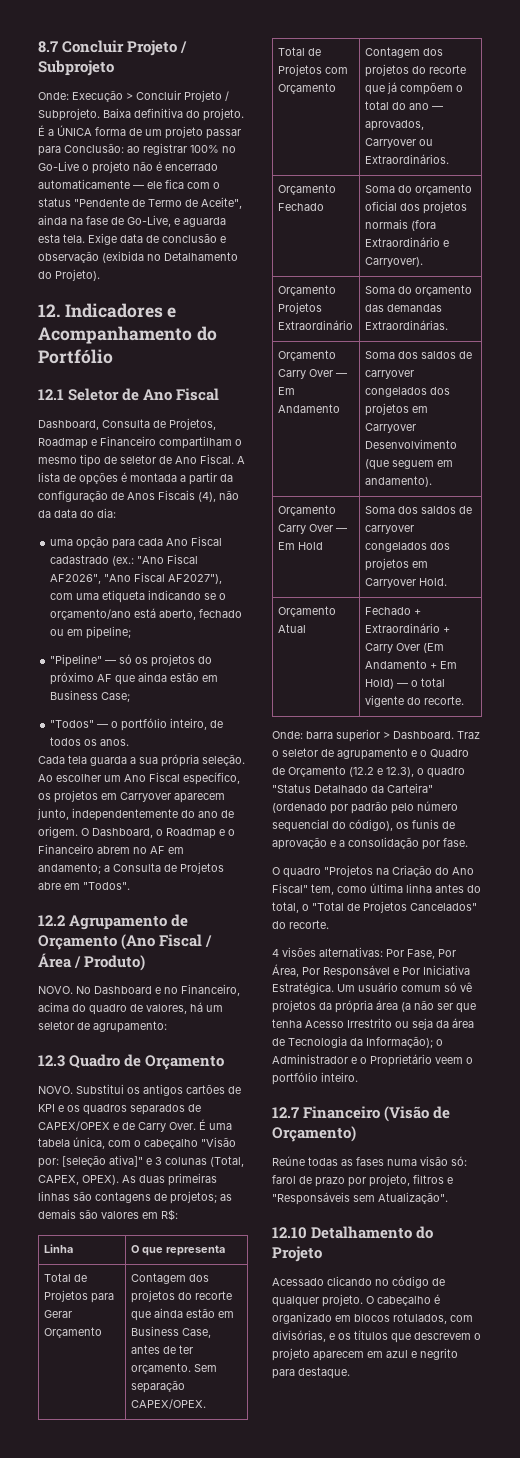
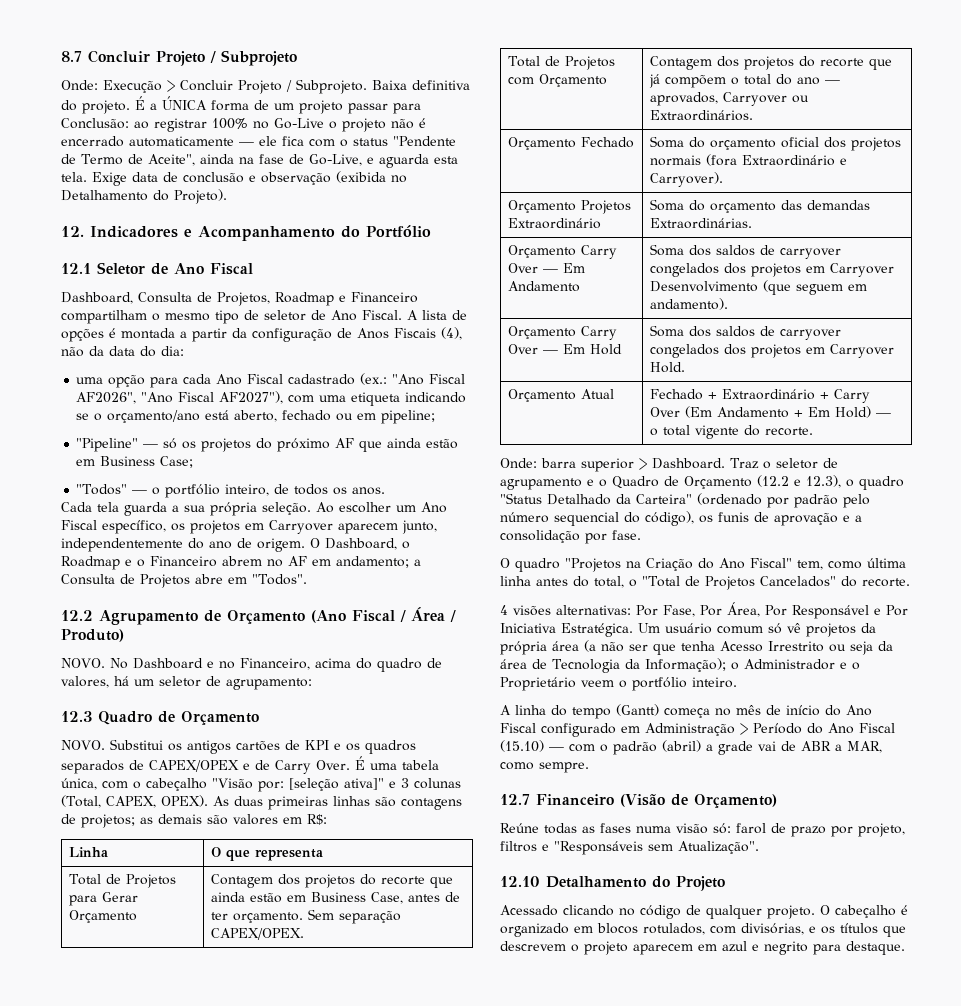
+ A linha do tempo (Gantt) começa no mês de início do Ano Fiscal configurado em Administração > Período do Ano Fiscal (15.10) — com o padrão (abril) a grade vai de ABR a MAR, como sempre.

